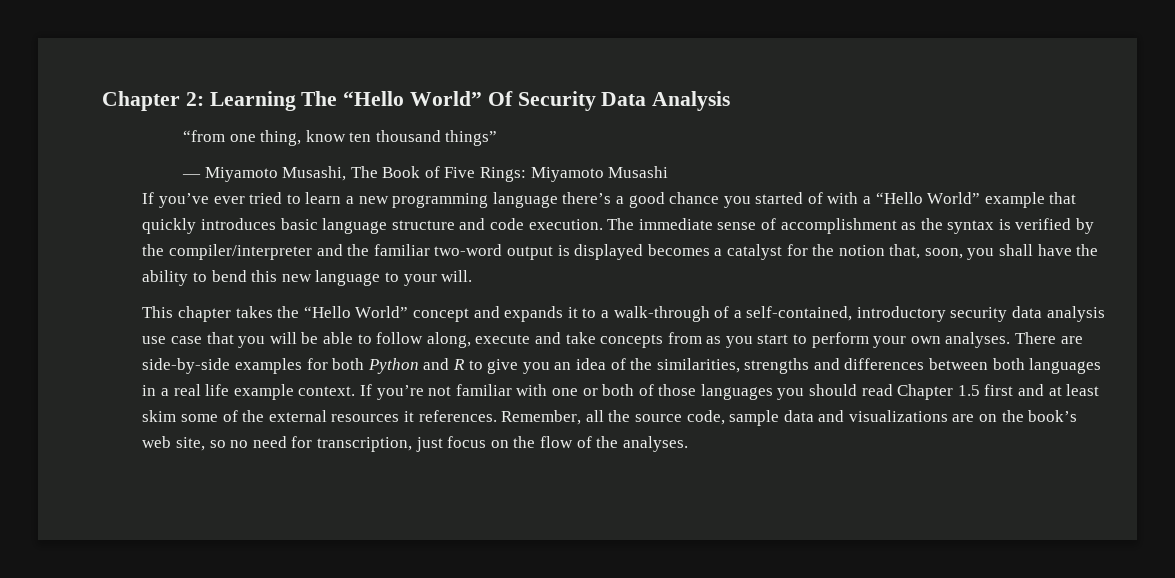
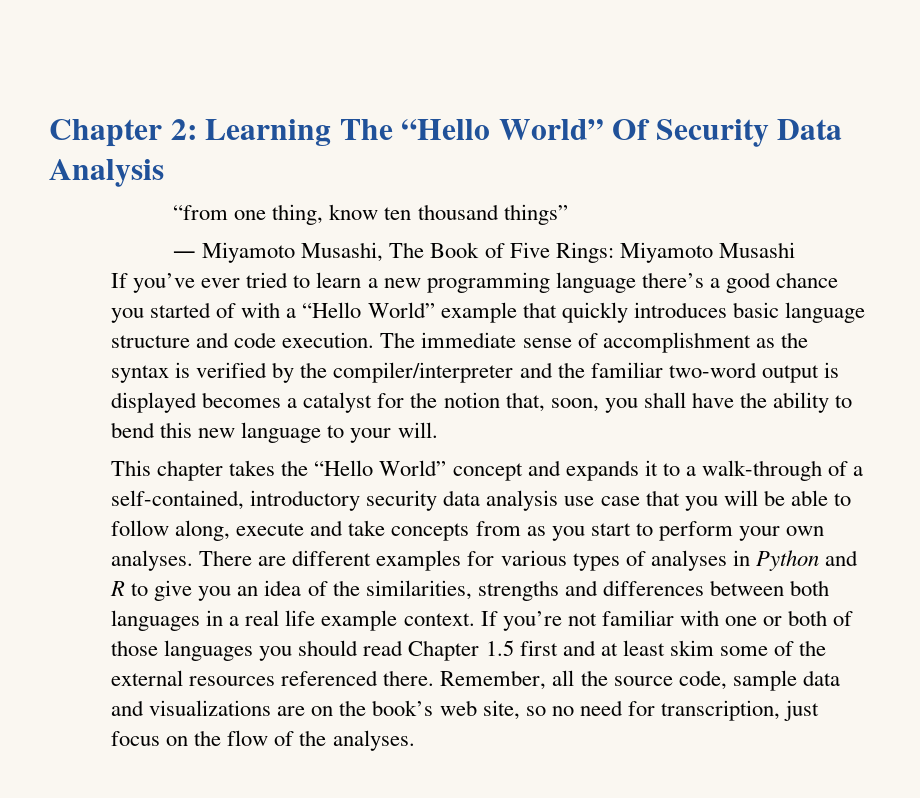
- There are side-by-side examples for both Python and R to give you an idea of the similarities, strengths and differences between both languages in a real life example context.
+ There are different examples for various types of analyses in Python and R to give you an idea of the similarities, strengths and differences between both languages in a real life example context.
- If you’re not familiar with one or both of those languages you should read Chapter 1.5 first and at least skim some of the external resources it references.
+ If you’re not familiar with one or both of those languages you should read Chapter 1.5 first and at least skim some of the external resources referenced there.

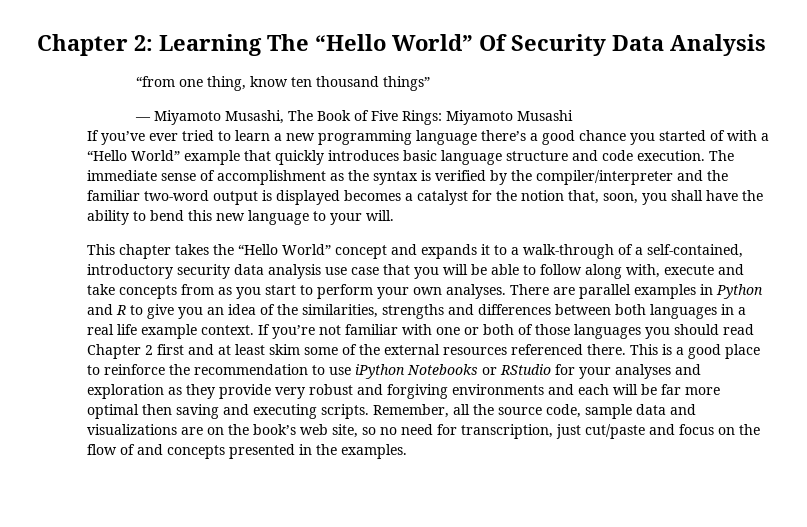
- This chapter takes the “Hello World” concept and expands it to a walk-through of a self-contained, introductory security data analysis use case that you will be able to follow along, execute and take concepts from as you start to perform your own analyses.
+ This chapter takes the “Hello World” concept and expands it to a walk-through of a self-contained, introductory security data analysis use case that you will be able to follow along with, execute and take concepts from as you start to perform your own analyses.
- There are different examples for various types of analyses in Python and R to give you an idea of the similarities, strengths and differences between both languages in a real life example context.
+ There are parallel examples in Python and R to give you an idea of the similarities, strengths and differences between both languages in a real life example context.
- If you’re not familiar with one or both of those languages you should read Chapter 1.5 first and at least skim some of the external resources referenced there.
+ If you’re not familiar with one or both of those languages you should read Chapter 2 first and at least skim some of the external resources referenced there.
+ This is a good place to reinforce the recommendation to use iPython Notebooks or RStudio for your analyses and exploration as they provide very robust and forgiving environments and each will be far more optimal then saving and executing scripts.
- Remember, all the source code, sample data and visualizations are on the book’s web site, so no need for transcription, just focus on the flow of the analyses.
+ Remember, all the source code, sample data and visualizations are on the book’s web site, so no need for transcription, just cut/paste and focus on the flow of and concepts presented in the examples.

